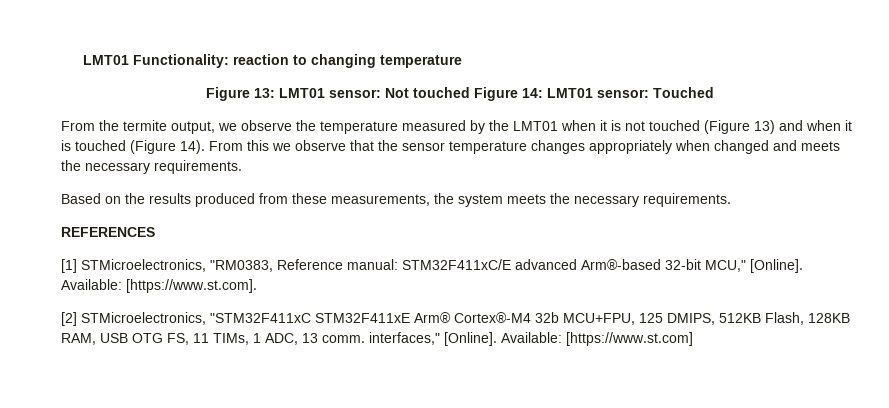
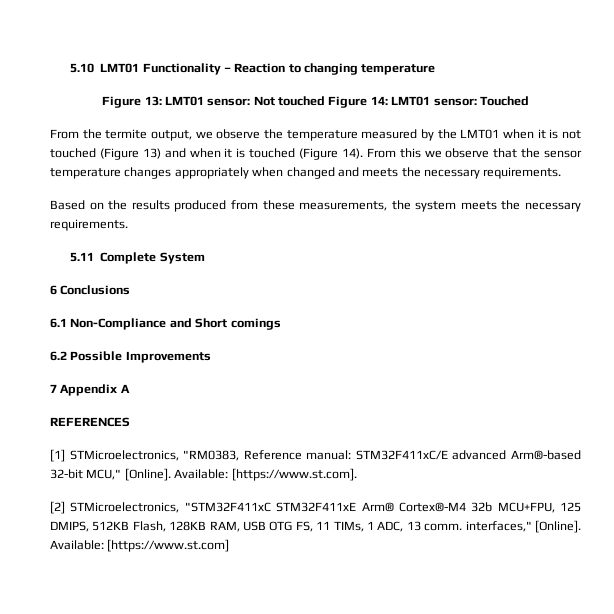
- LMT01 Functionality: reaction to changing temperature
+ 5.10 LMT01 Functionality – Reaction to changing temperature
+ 5.11 Complete System
+ 6 Conclusions
+ 6.1 Non-Compliance and Short comings
+ 6.2 Possible Improvements
+ 7 Appendix A

